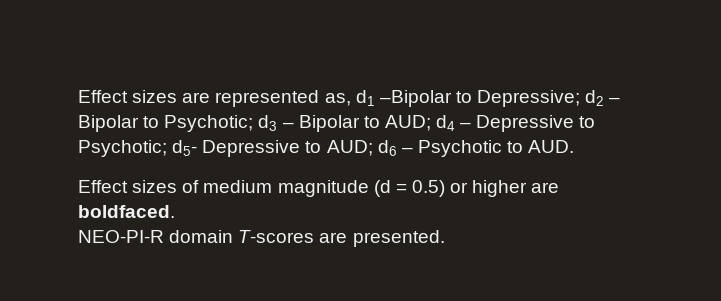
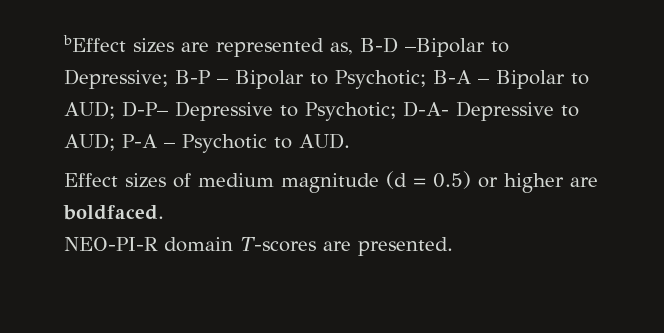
- Effect sizes are represented as, d1 –Bipolar to Depressive; d2 – Bipolar to Psychotic; d3 – Bipolar to AUD; d4 – Depressive to Psychotic; d5- Depressive to AUD; d6 – Psychotic to AUD.
+ bEffect sizes are represented as, B-D –Bipolar to Depressive; B-P – Bipolar to Psychotic; B-A – Bipolar to AUD; D-P– Depressive to Psychotic; D-A- Depressive to AUD; P-A – Psychotic to AUD.

